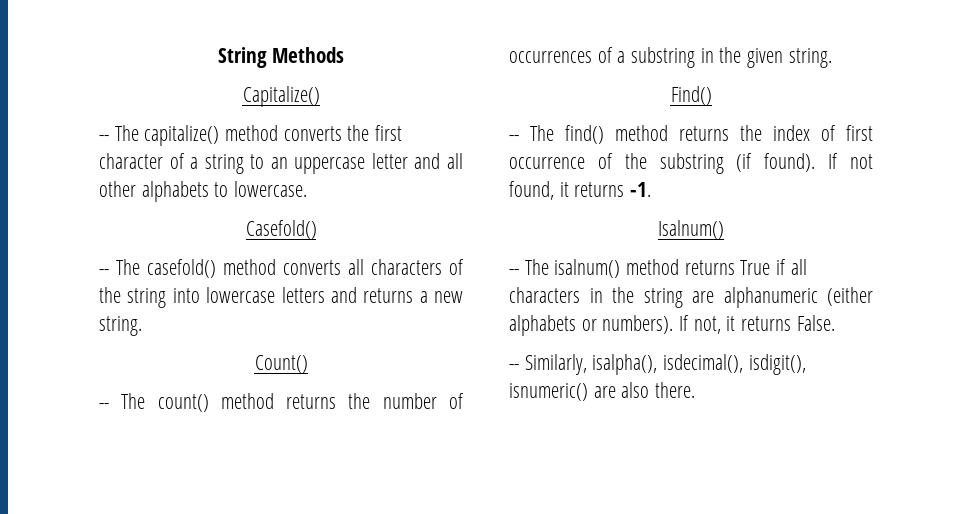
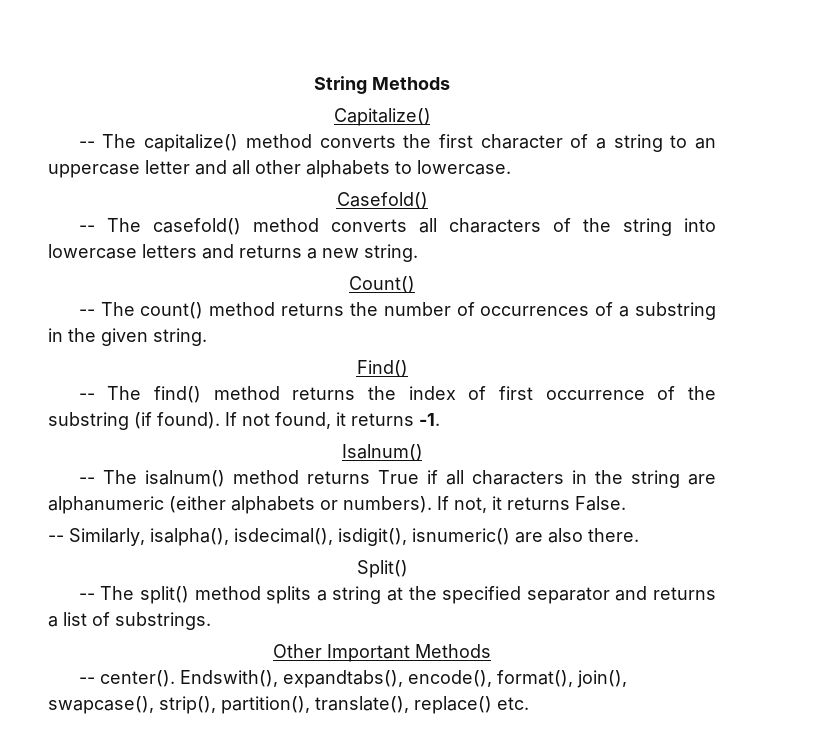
+ Split()
+ -- The split() method splits a string at the specified separator and returns a list of substrings.
+ Other Important Methods
+ -- center(). Endswith(), expandtabs(), encode(), format(), join(), swapcase(), strip(), partition(), translate(), replace() etc.

